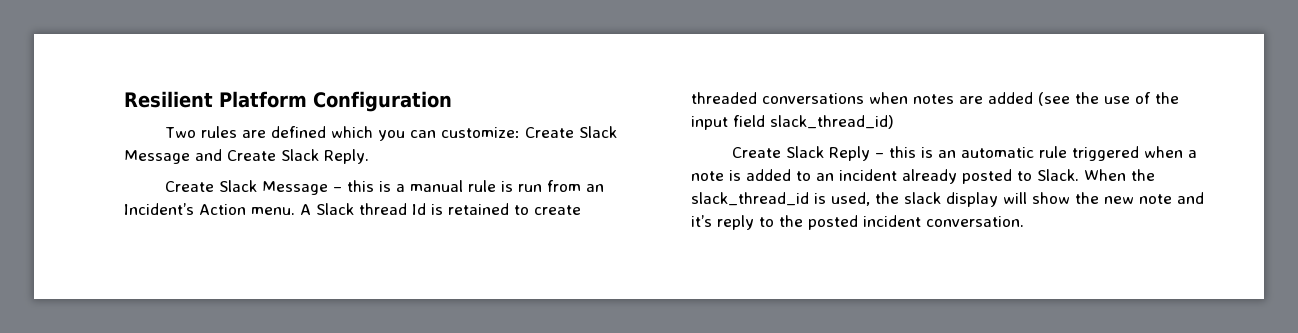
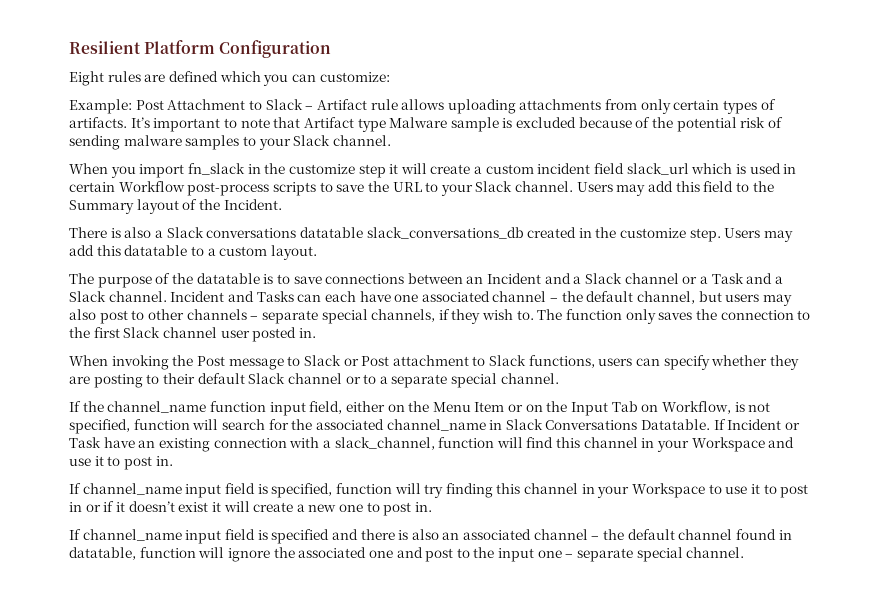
- Two rules are defined which you can customize: Create Slack Message and Create Slack Reply.
- Create Slack Message – this is a manual rule is run from an Incident’s Action menu. A Slack thread Id is retained to create threaded conversations when notes are added (see the use of the input field slack_thread_id)
- Create Slack Reply – this is an automatic rule triggered when a note is added to an incident already posted to Slack. When the slack_thread_id is used, the slack display will show the new note and it’s reply to the posted incident conversation.
+ Eight rules are defined which you can customize:
+ Example: Post Attachment to Slack – Artifact rule allows uploading attachments from only certain types of artifacts. It’s important to note that Artifact type Malware sample is excluded because of the potential risk of sending malware samples to your Slack channel.
+ When you import fn_slack in the customize step it will create a custom incident field slack_url which is used in certain Workflow post-process scripts to save the URL to your Slack channel. Users may add this field to the Summary layout of the Incident.
+ There is also a Slack conversations datatable slack_conversations_db created in the customize step. Users may add this datatable to a custom layout.
+ The purpose of the datatable is to save connections between an Incident and a Slack channel or a Task and a Slack channel. Incident and Tasks can each have one associated channel – the default channel, but users may also post to other channels – separate special channels, if they wish to. The function only saves the connection to the first Slack channel user posted in.
+ When invoking the Post message to Slack or Post attachment to Slack functions, users can specify whether they are posting to their default Slack channel or to a separate special channel.
+ If the channel_name function input field, either on the Menu Item or on the Input Tab on Workflow, is not specified, function will search for the associated channel_name in Slack Conversations Datatable. If Incident or Task have an existing connection with a slack_channel, function will find this channel in your Workspace and use it to post in.
+ If channel_name input field is specified, function will try finding this channel in your Workspace to use it to post in or if it doesn’t exist it will create a new one to post in.
+ If channel_name input field is specified and there is also an associated channel – the default channel found in datatable, function will ignore the associated one and post to the input one – separate special channel.

